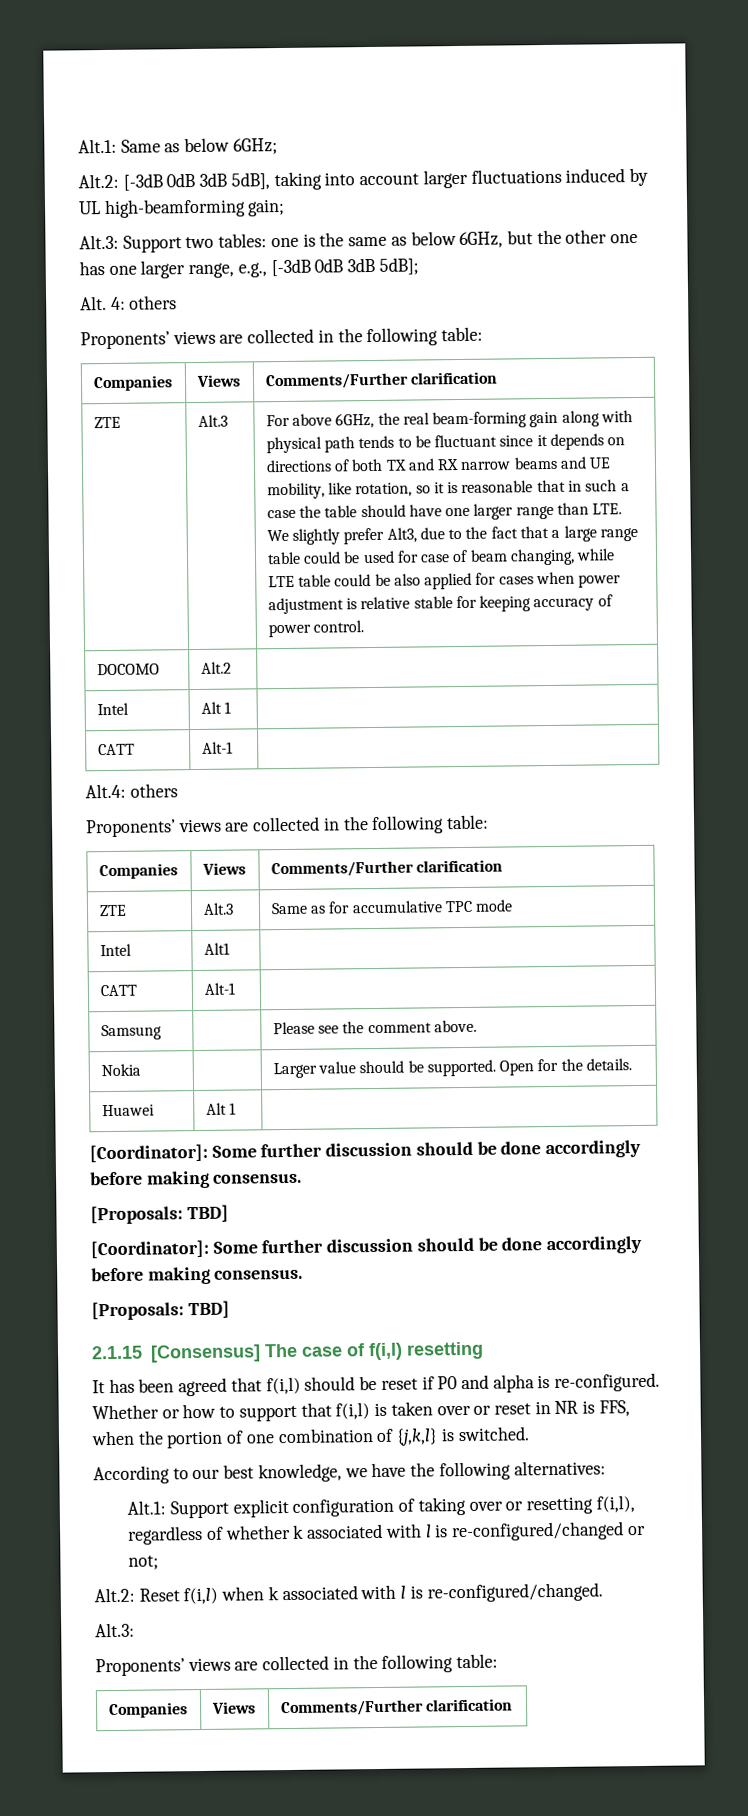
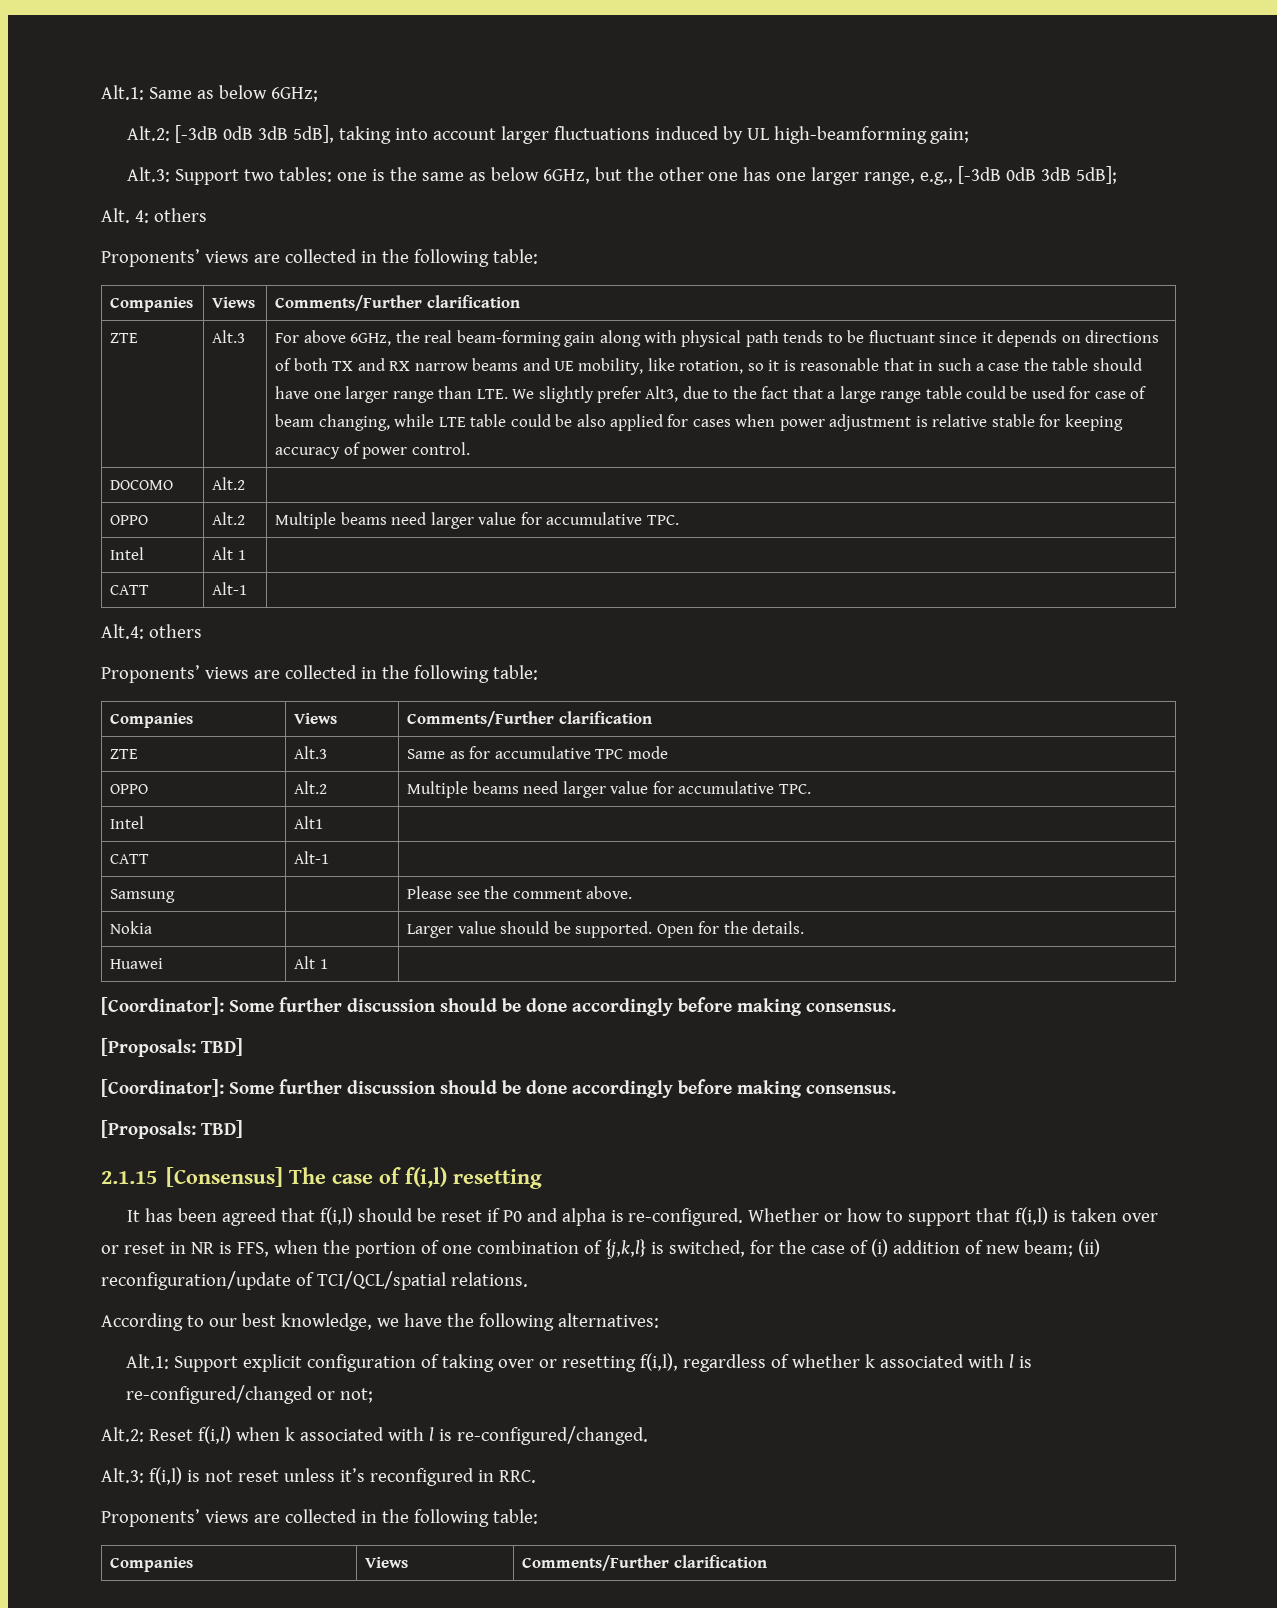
  DOCOMO | Alt.2 |
+ OPPO | Alt.2 | Multiple beams need larger value for accumulative TPC.
  ZTE | Alt.3 | Same as for accumulative TPC mode
+ OPPO | Alt.2 | Multiple beams need larger value for accumulative TPC.
- Whether or how to support that f(i,l) is taken over or reset in NR is FFS, when the portion of one combination of {j,k,l} is switched.
+ Whether or how to support that f(i,l) is taken over or reset in NR is FFS, when the portion of one combination of {j,k,l} is switched, for the case of (i) addition of new beam; (ii) reconfiguration/update of TCI/QCL/spatial relations.
  Alt.2: Reset f(i,l) when k associated with l is re-configured/changed.
- Alt.3:
+ Alt.3: f(i,l) is not reset unless it’s reconfigured in RRC.

